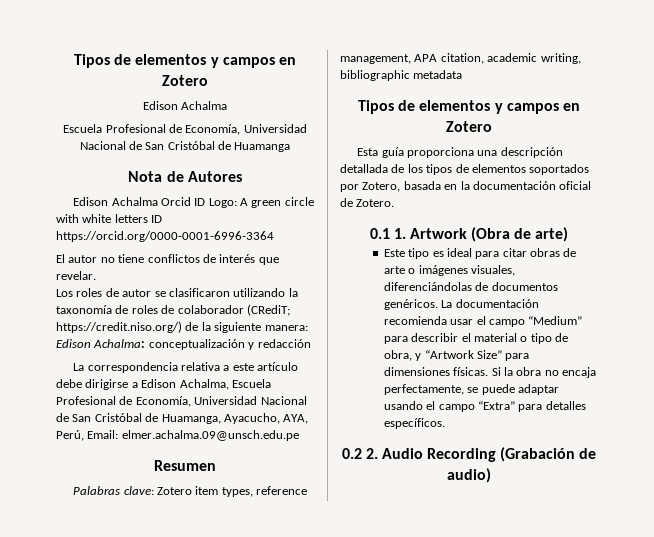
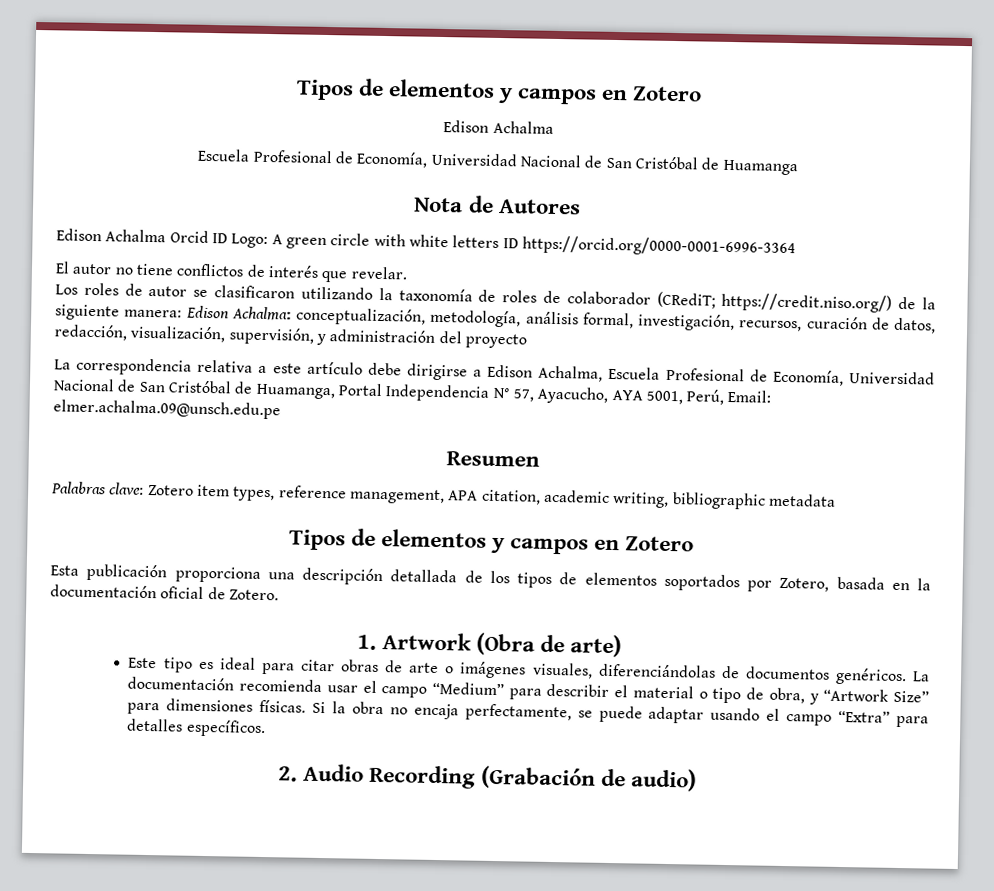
- Los roles de autor se clasificaron utilizando la taxonomía de roles de colaborador (CRediT; https://credit.niso.org/) de la siguiente manera: Edison Achalma: conceptualización y redacción
+ Los roles de autor se clasificaron utilizando la taxonomía de roles de colaborador (CRediT; https://credit.niso.org/) de la siguiente manera: Edison Achalma: conceptualización, metodología, análisis formal, investigación, recursos, curación de datos, redacción, visualización, supervisión, y administración del proyecto
- La correspondencia relativa a este artículo debe dirigirse a Edison Achalma, Escuela Profesional de Economía, Universidad Nacional de San Cristóbal de Huamanga, Ayacucho, AYA, Perú, Email: elmer.achalma.09@unsch.edu.pe
+ La correspondencia relativa a este artículo debe dirigirse a Edison Achalma, Escuela Profesional de Economía, Universidad Nacional de San Cristóbal de Huamanga, Portal Independencia N° 57, Ayacucho, AYA 5001, Perú, Email: elmer.achalma.09@unsch.edu.pe
- Esta guía proporciona una descripción detallada de los tipos de elementos soportados por Zotero, basada en la documentación oficial de Zotero.
+ Esta publicación proporciona una descripción detallada de los tipos de elementos soportados por Zotero, basada en la documentación oficial de Zotero.
- 0.1 1. Artwork (Obra de arte)
+ 1. Artwork (Obra de arte)
- 0.2 2. Audio Recording (Grabación de audio)
+ 2. Audio Recording (Grabación de audio)

